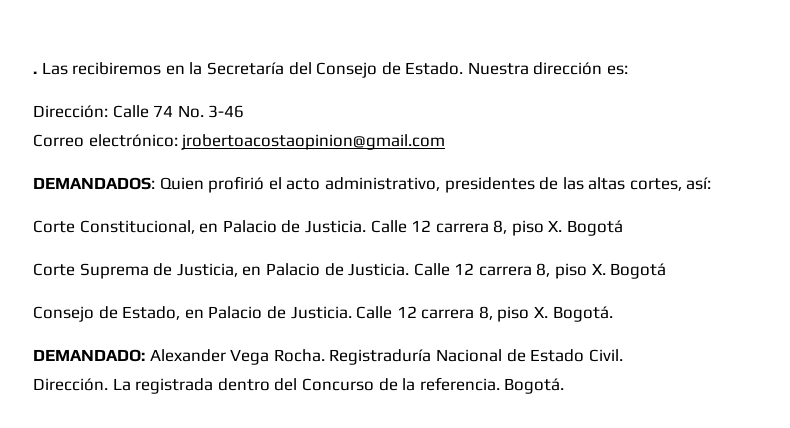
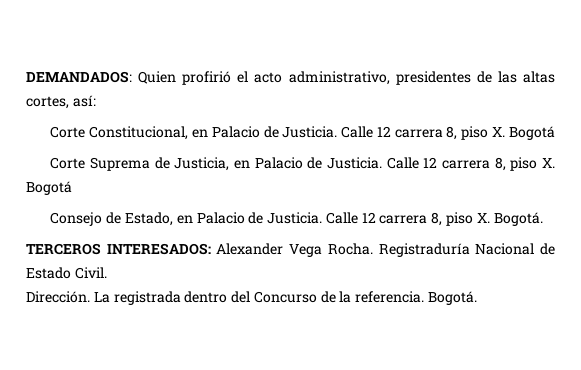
- . Las recibiremos en la Secretaría del Consejo de Estado. Nuestra dirección es:
- Dirección: Calle 74 No. 3-46
- Correo electrónico: jrobertoacostaopinion@gmail.com
- DEMANDADO: Alexander Vega Rocha.
+ TERCEROS INTERESADOS: Alexander Vega Rocha.

